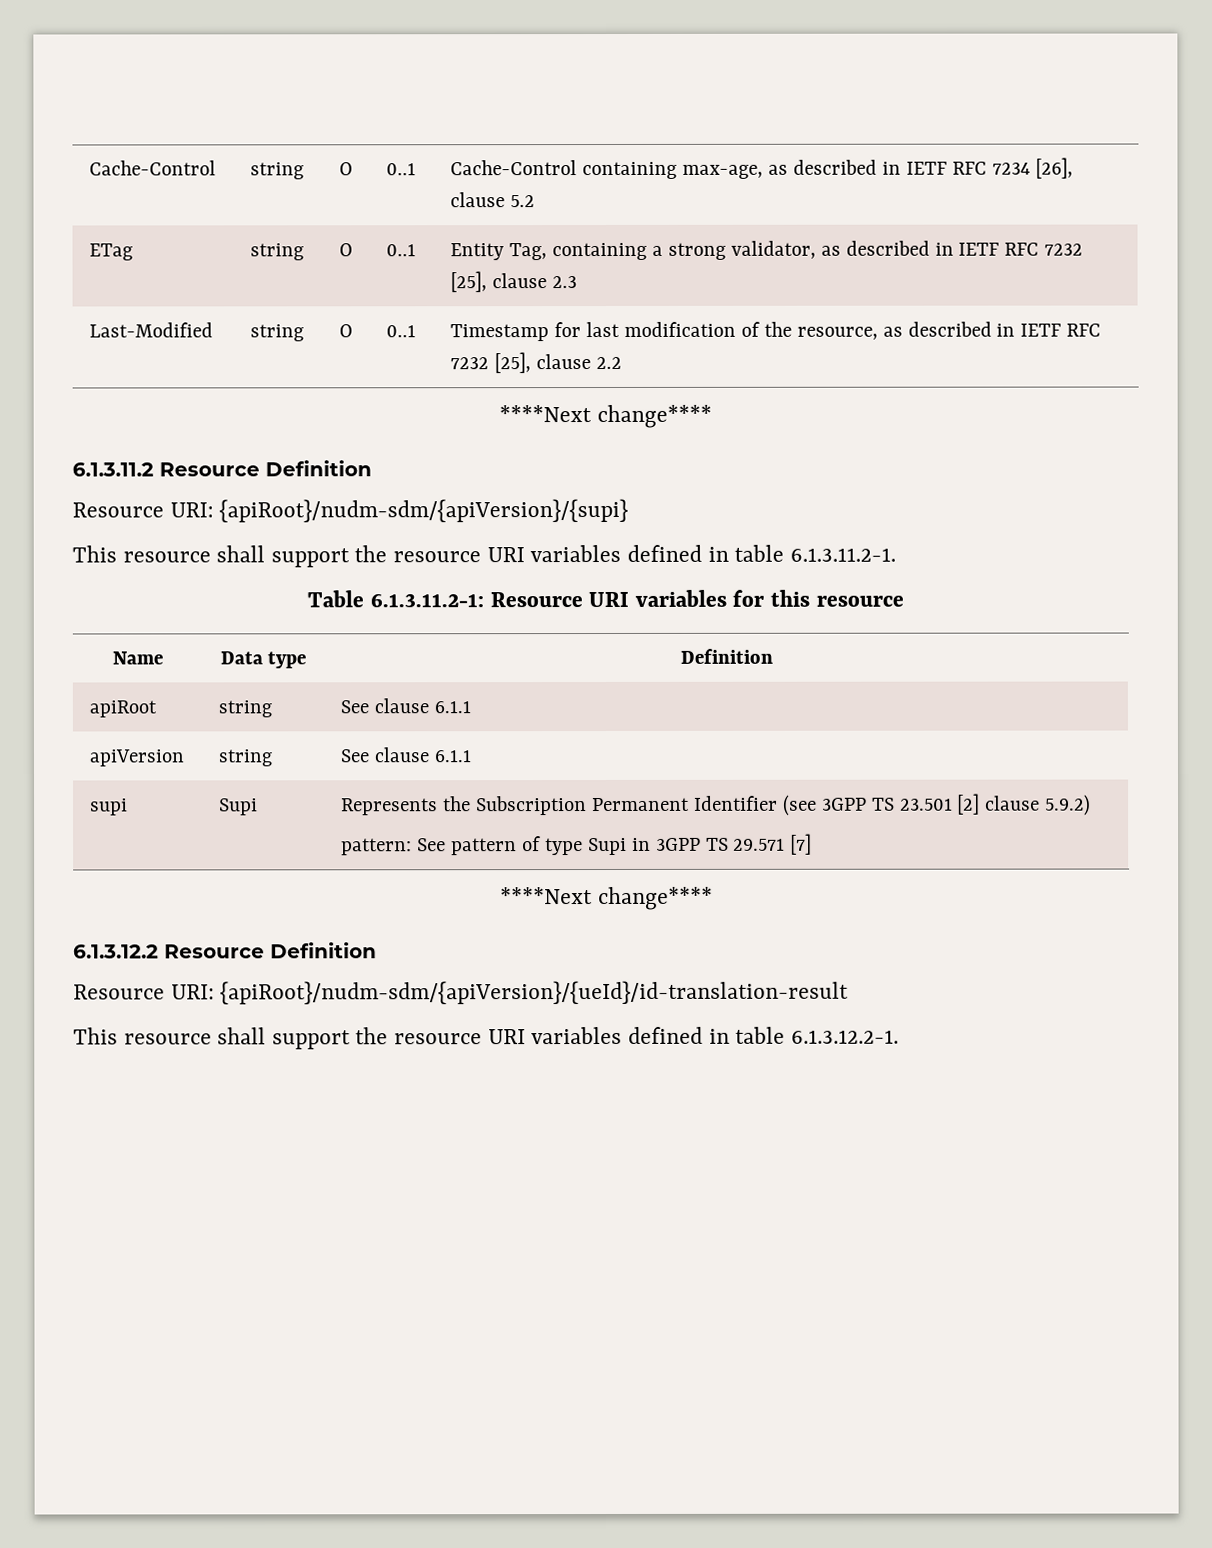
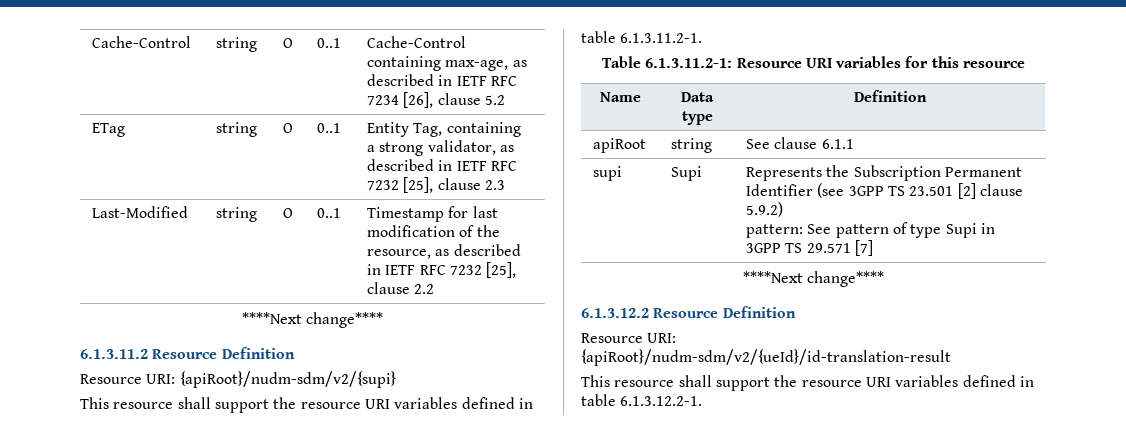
- Resource URI: {apiRoot}/nudm-sdm/{apiVersion}/{supi}
+ Resource URI: {apiRoot}/nudm-sdm/v2/{supi}
- apiVersion | string | See clause 6.1.1
- Resource URI: {apiRoot}/nudm-sdm/{apiVersion}/{ueId}/id-translation-result
+ Resource URI: {apiRoot}/nudm-sdm/v2/{ueId}/id-translation-result

